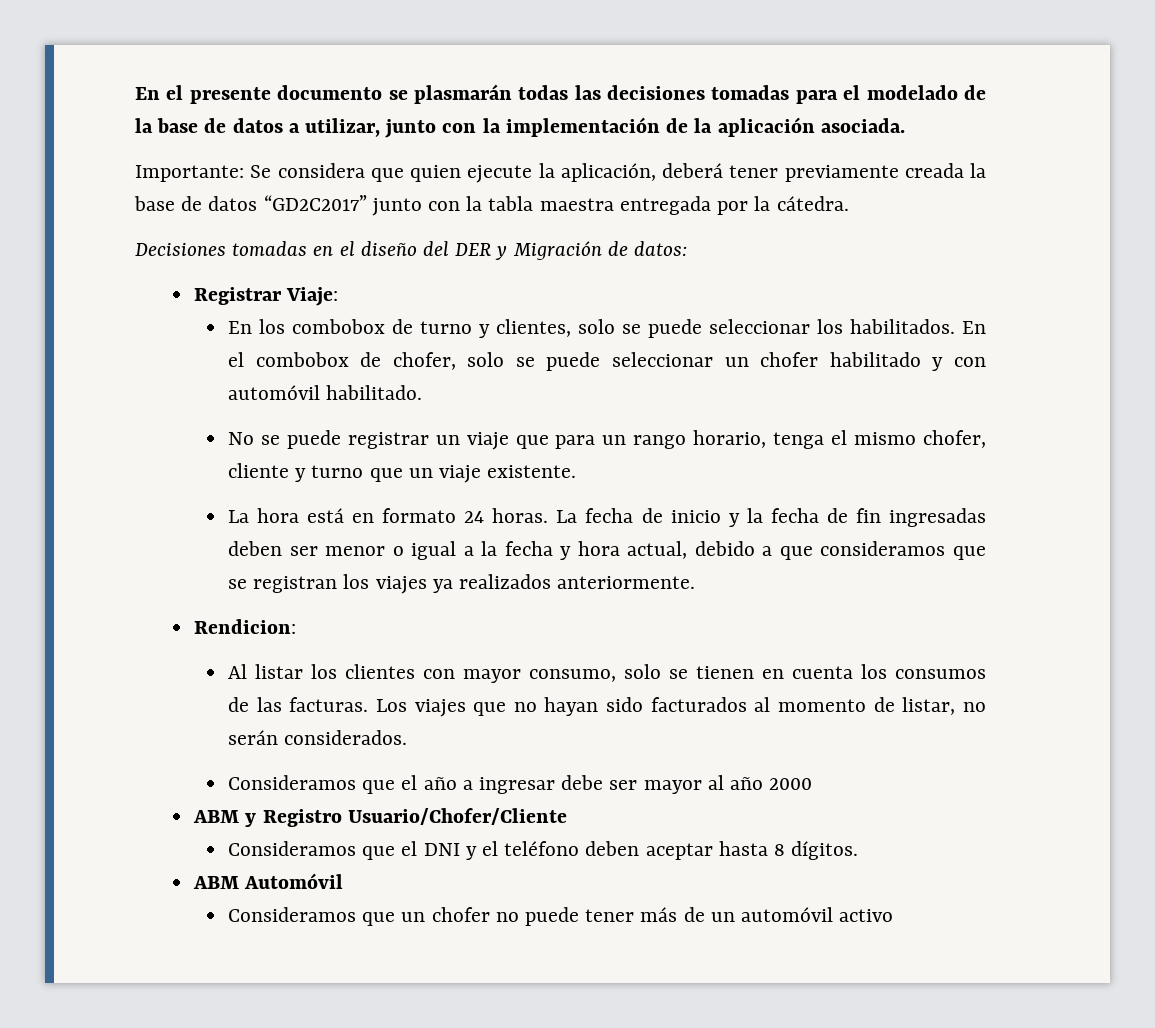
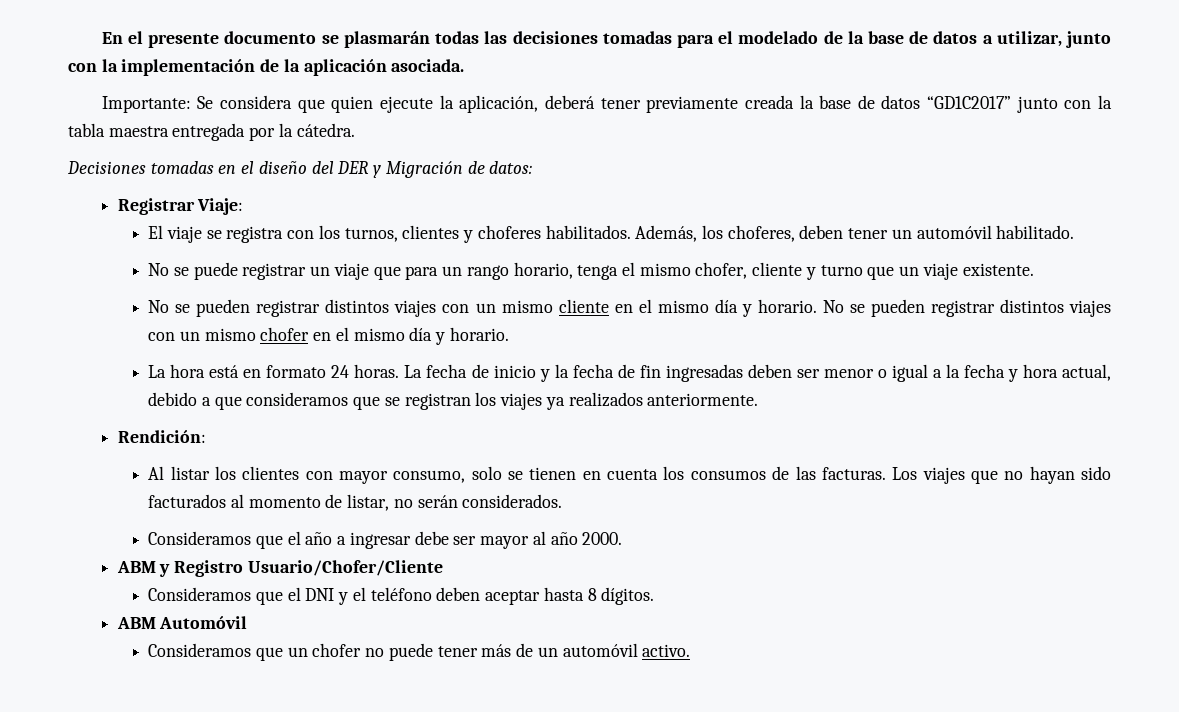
- Importante: Se considera que quien ejecute la aplicación, deberá tener previamente creada la base de datos “GD2C2017” junto con la tabla maestra entregada por la cátedra.
+ Importante: Se considera que quien ejecute la aplicación, deberá tener previamente creada la base de datos “GD1C2017” junto con la tabla maestra entregada por la cátedra.
- En los combobox de turno y clientes, solo se puede seleccionar los habilitados. En el combobox de chofer, solo se puede seleccionar un chofer habilitado y con automóvil habilitado.
+ El viaje se registra con los turnos, clientes y choferes habilitados. Además, los choferes, deben tener un automóvil habilitado.
+ No se pueden registrar distintos viajes con un mismo cliente en el mismo día y horario. No se pueden registrar distintos viajes con un mismo chofer en el mismo día y horario.
- Rendicion:
+ Rendición:
- Consideramos que el año a ingresar debe ser mayor al año 2000
+ Consideramos que el año a ingresar debe ser mayor al año 2000.
- Consideramos que un chofer no puede tener más de un automóvil activo
+ Consideramos que un chofer no puede tener más de un automóvil activo.

